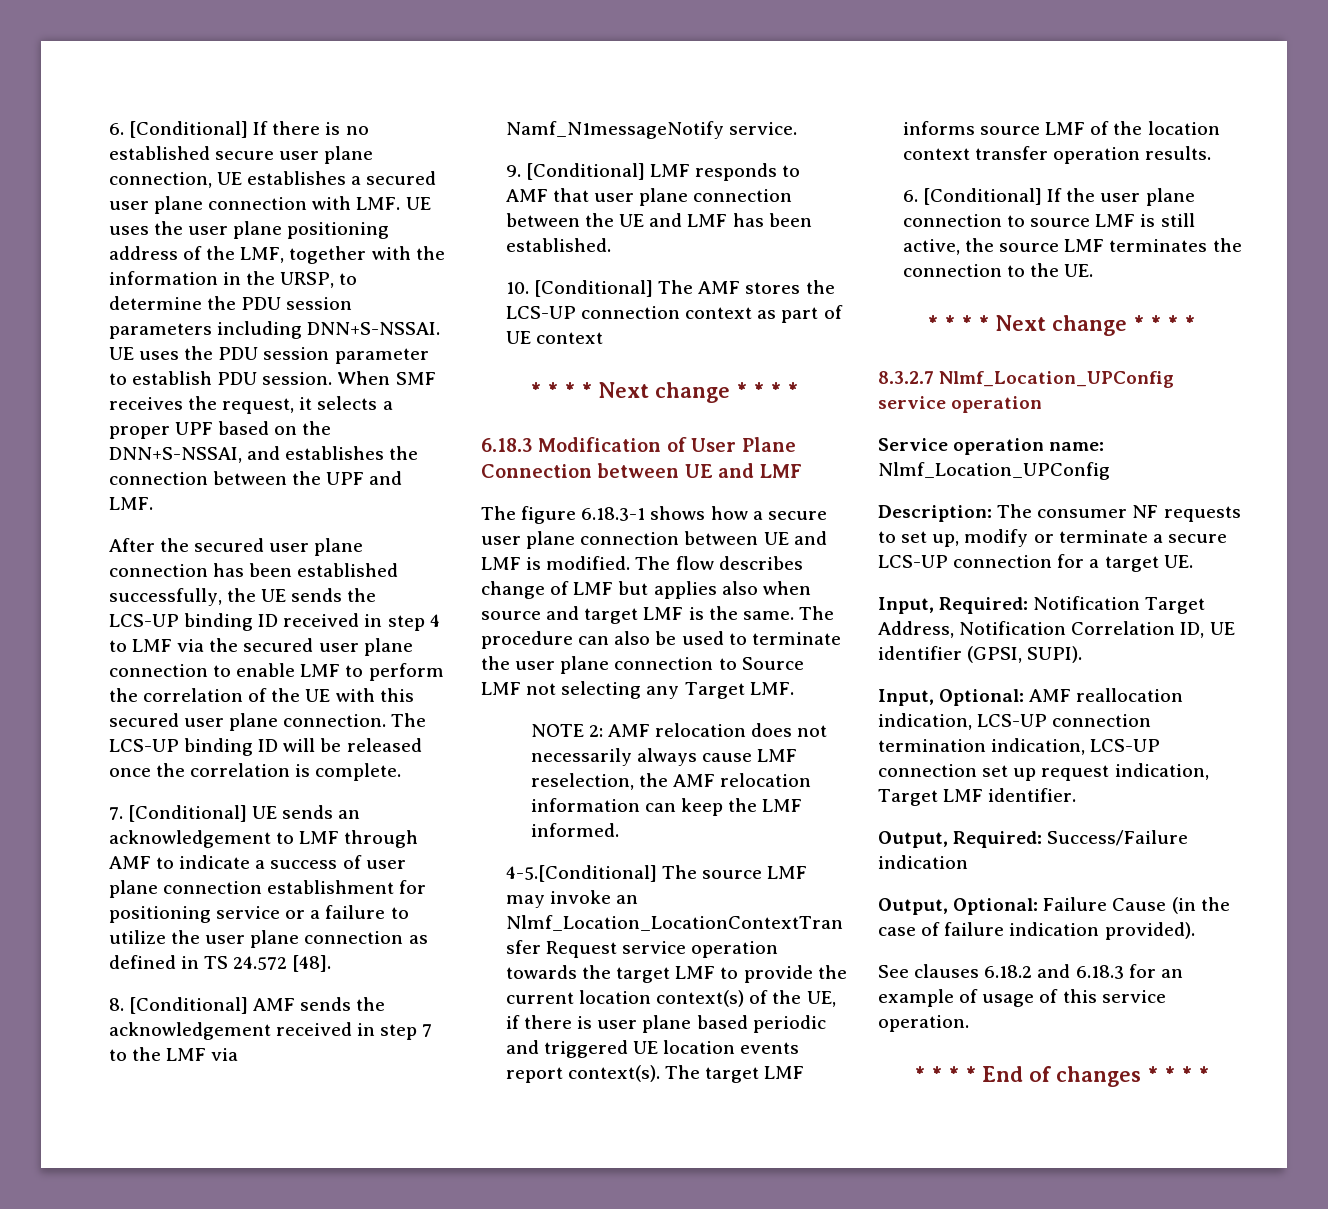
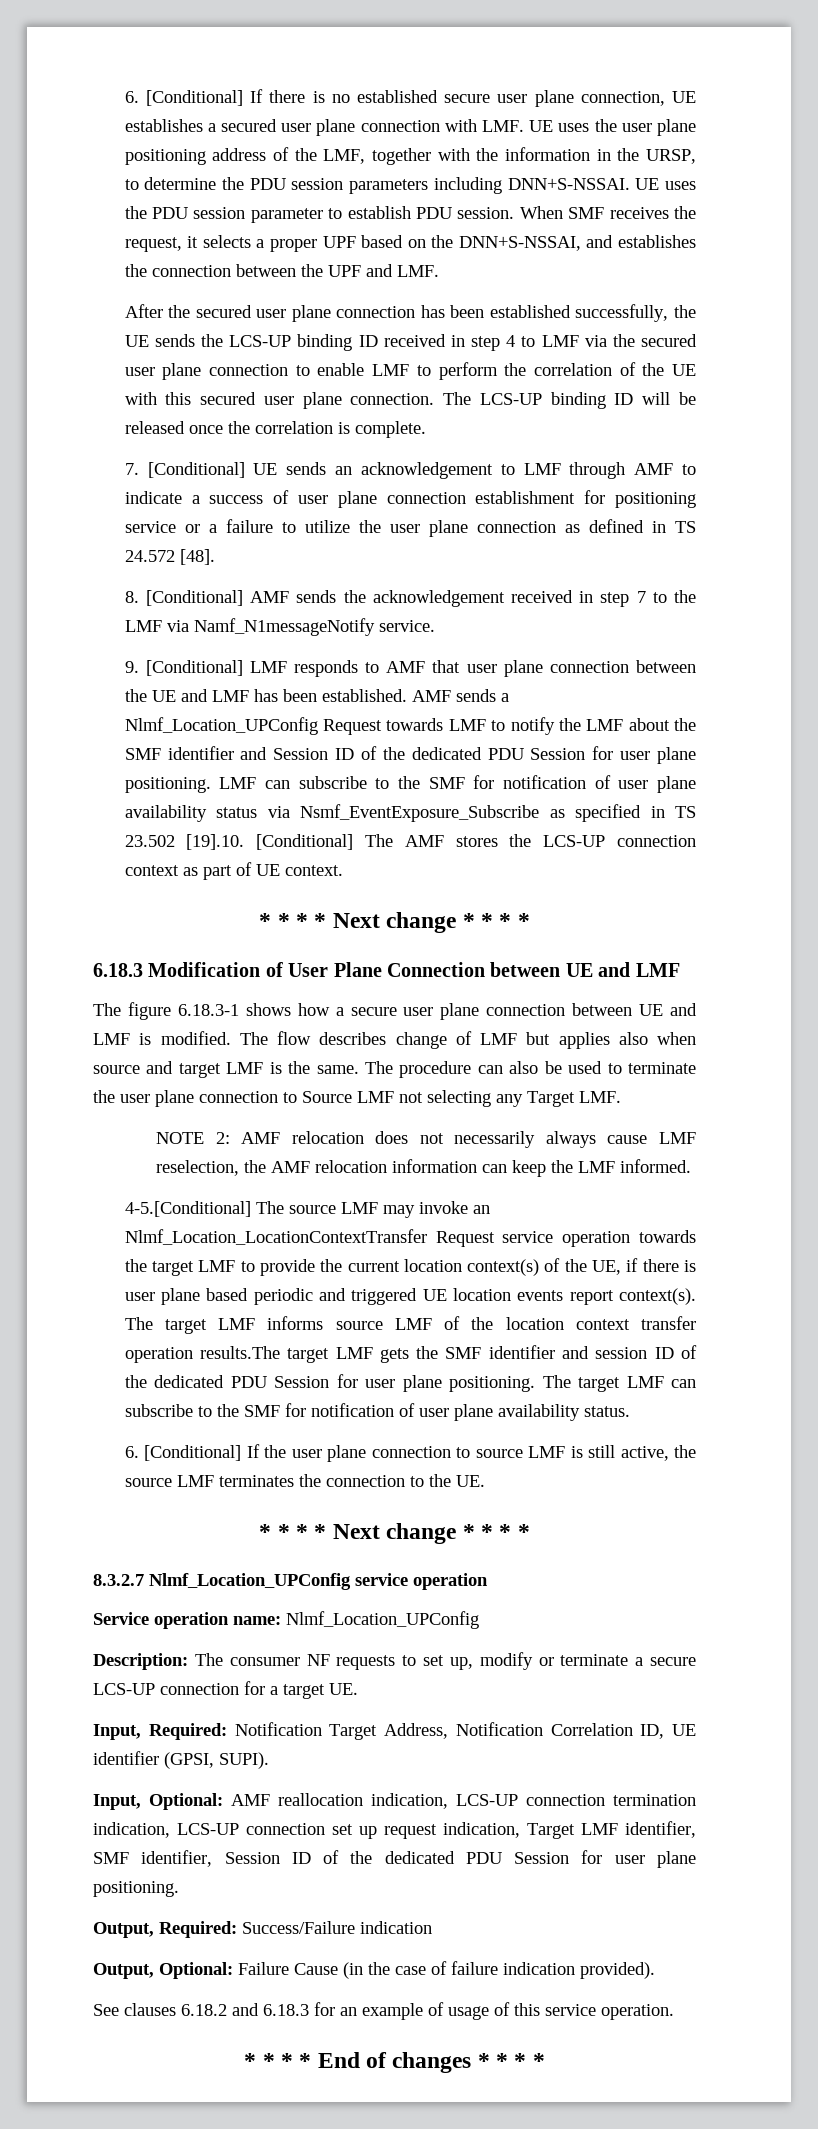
- 9. [Conditional] LMF responds to AMF that user plane connection between the UE and LMF has been established.
- 10. [Conditional] The AMF stores the LCS-UP connection context as part of UE context
+ 9. [Conditional] LMF responds to AMF that user plane connection between the UE and LMF has been established. AMF sends a Nlmf_Location_UPConfig Request towards LMF to notify the LMF about the SMF identifier and Session ID of the dedicated PDU Session for user plane positioning. LMF can subscribe to the SMF for notification of user plane availability status via Nsmf_EventExposure_Subscribe as specified in TS 23.502 [19].10. [Conditional] The AMF stores the LCS-UP connection context as part of UE context.
- The target LMF informs source LMF of the location context transfer operation results.
+ The target LMF informs source LMF of the location context transfer operation results.The target LMF gets the SMF identifier and session ID of the dedicated PDU Session for user plane positioning. The target LMF can subscribe to the SMF for notification of user plane availability status.
- Input, Optional: AMF reallocation indication, LCS-UP connection termination indication, LCS-UP connection set up request indication, Target LMF identifier.
+ Input, Optional: AMF reallocation indication, LCS-UP connection termination indication, LCS-UP connection set up request indication, Target LMF identifier, SMF identifier, Session ID of the dedicated PDU Session for user plane positioning.

